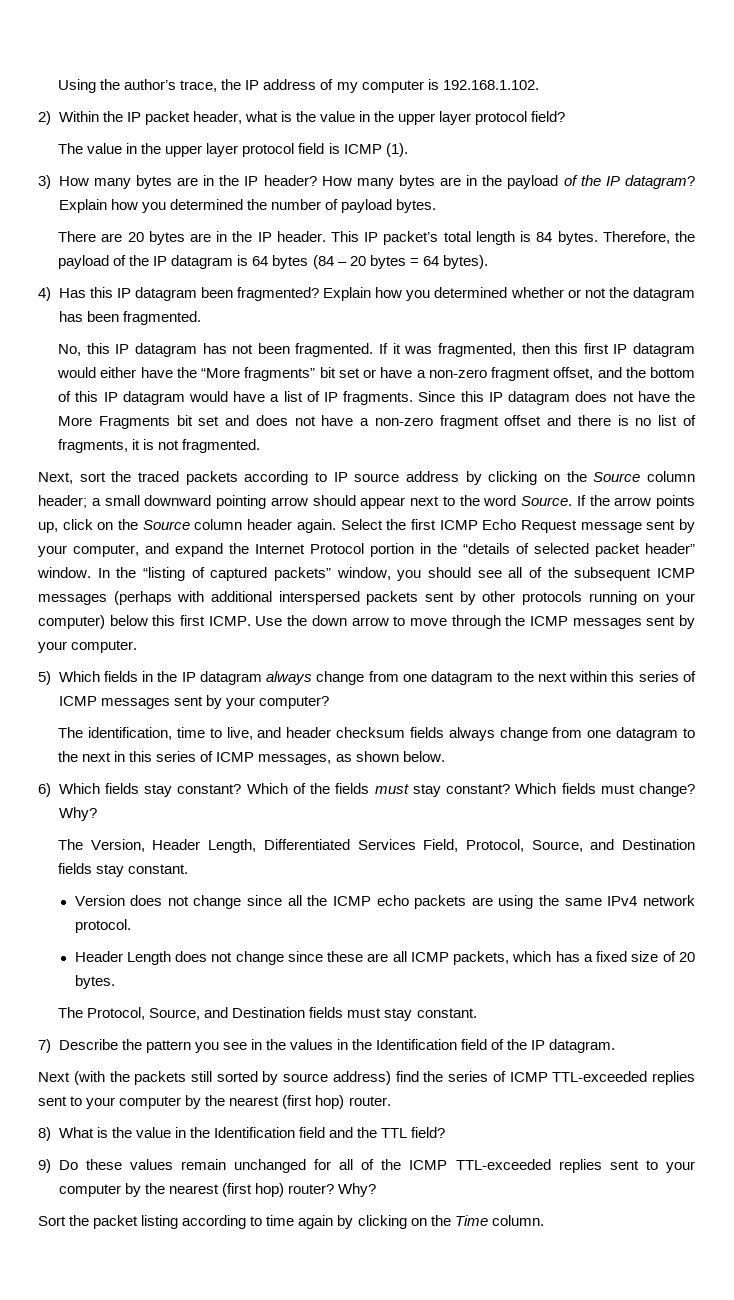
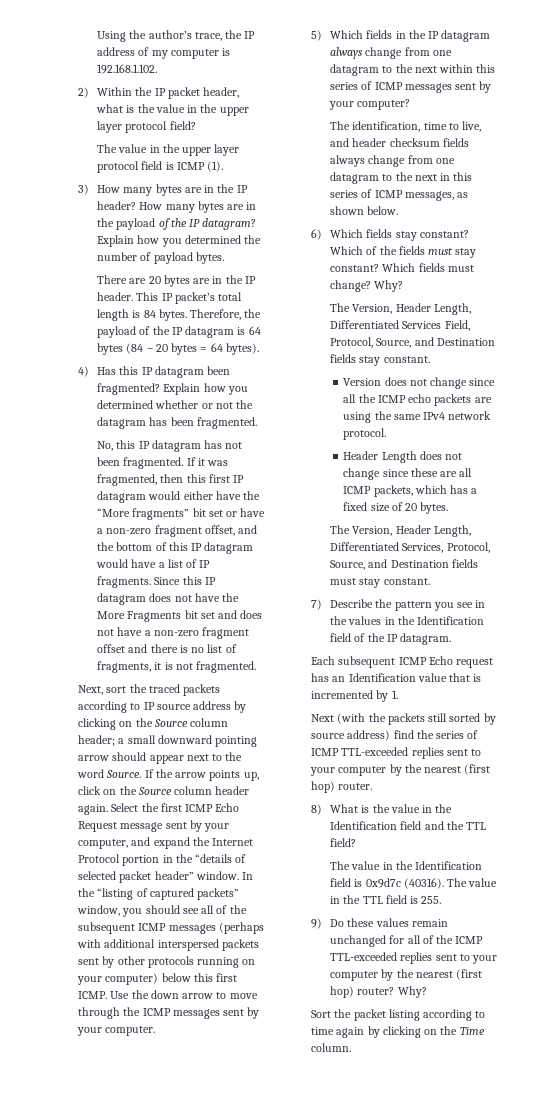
- The Protocol, Source, and Destination fields must stay constant.
+ The Version, Header Length, Differentiated Services, Protocol, Source, and Destination fields must stay constant.
+ Each subsequent ICMP Echo request has an Identification value that is incremented by 1.
+ The value in the Identification field is 0x9d7c (40316). The value in the TTL field is 255.

